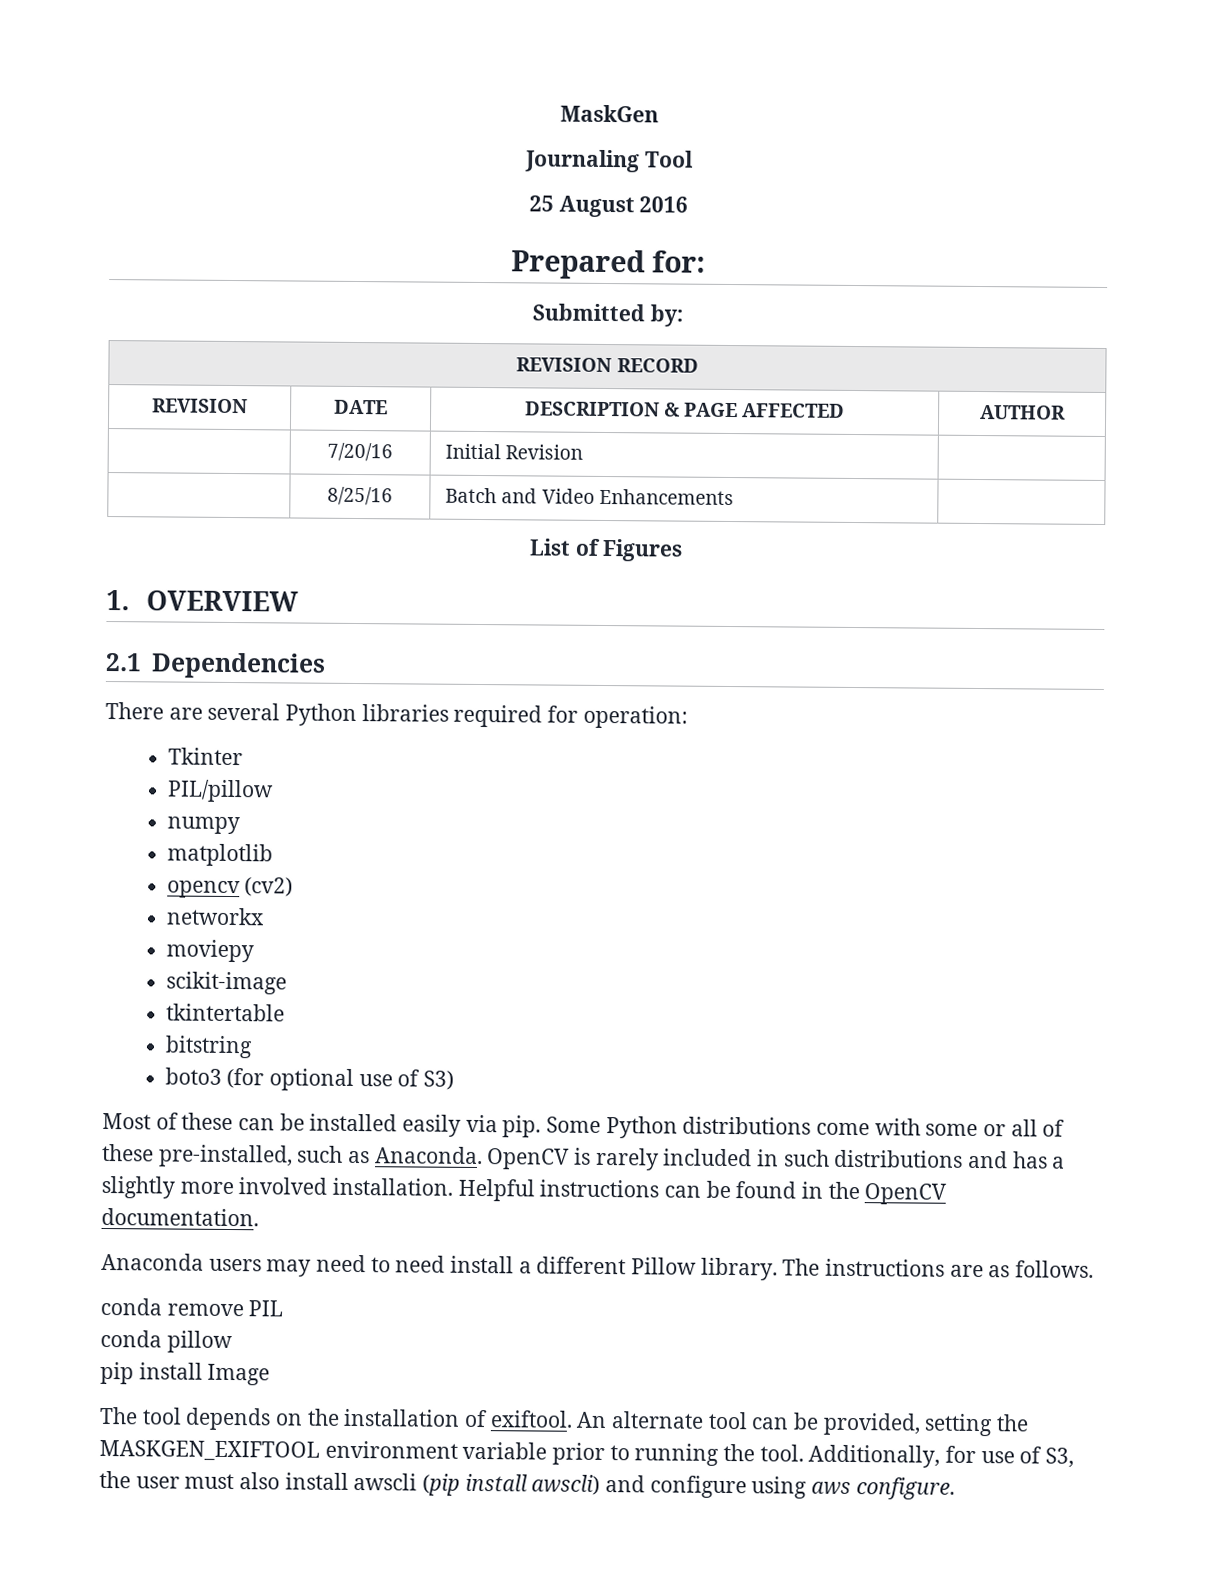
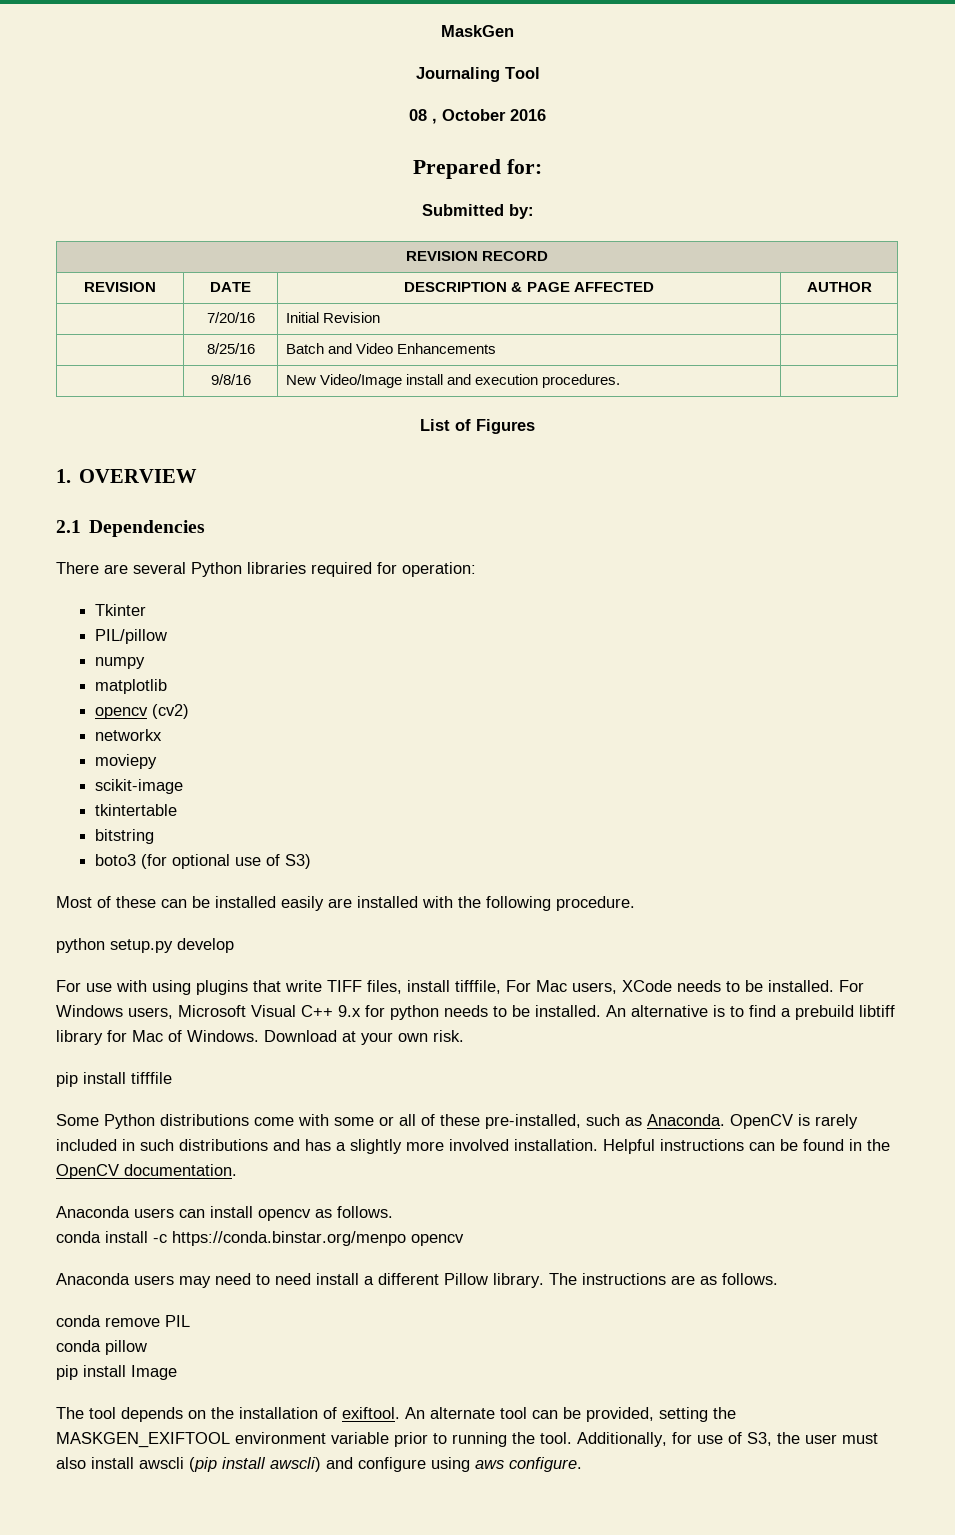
- 25 August 2016
+ 08 , October 2016
+ | 9/8/16 | New Video/Image install and execution procedures. |
- Most of these can be installed easily via pip. Some Python distributions come with some or all of these pre-installed, such as Anaconda.
+ Most of these can be installed easily are installed with the following procedure.
+ python setup.py develop
+ For use with using plugins that write TIFF files, install tifffile, For Mac users, XCode needs to be installed. For Windows users, Microsoft Visual C++ 9.x for python needs to be installed. An alternative is to find a prebuild libtiff library for Mac of Windows. Download at your own risk.
+ pip install tifffile
+ Some Python distributions come with some or all of these pre-installed, such as Anaconda.
+ Anaconda users can install opencv as follows.
+ conda install -c https://conda.binstar.org/menpo opencv

